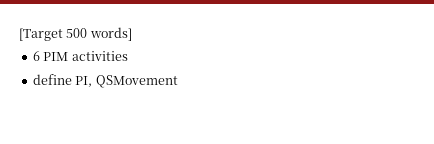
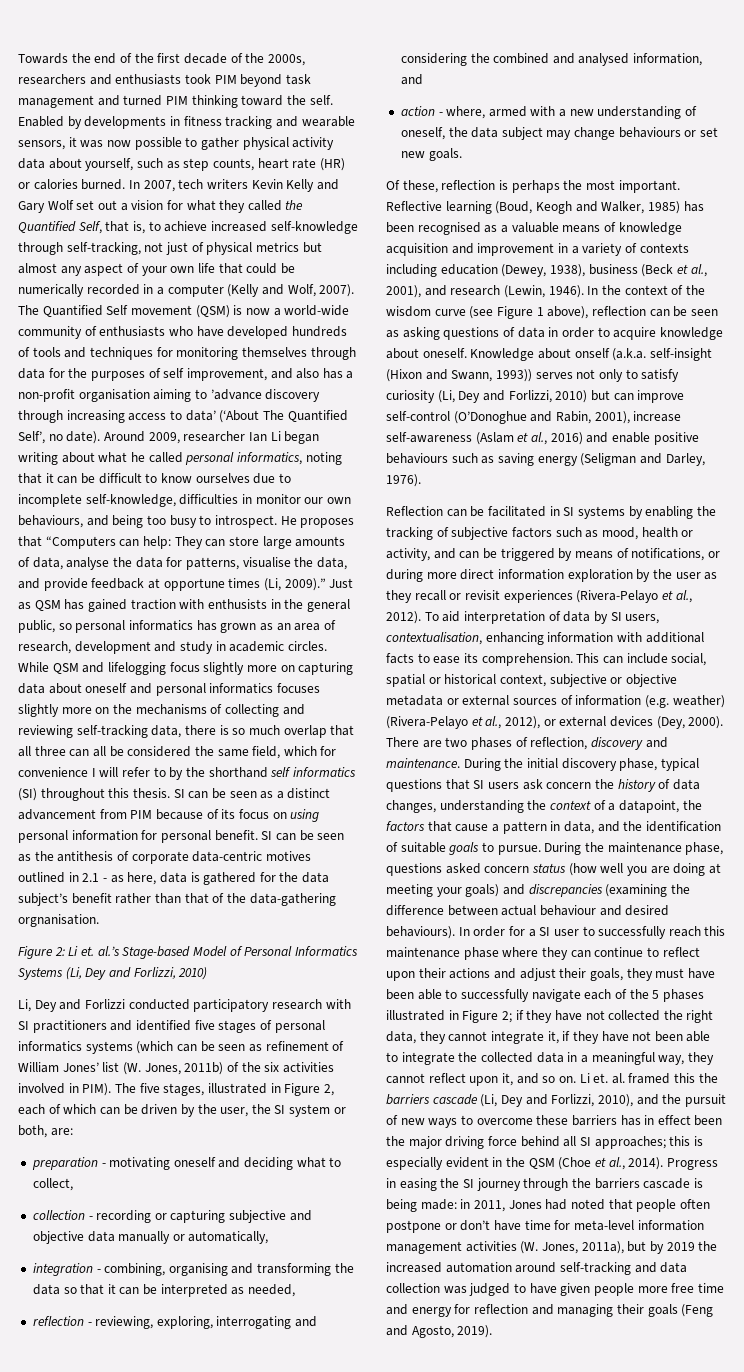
- [Target 500 words]
- 6 PIM activities
- define PI, QSMovement
+ Towards the end of the first decade of the 2000s, researchers and enthusiasts took PIM beyond task management and turned PIM thinking toward the self. Enabled by developments in fitness tracking and wearable sensors, it was now possible to gather physical activity data about yourself, such as step counts, heart rate (HR) or calories burned. In 2007, tech writers Kevin Kelly and Gary Wolf set out a vision for what they called the Quantified Self, that is, to achieve increased self-knowledge through self-tracking, not just of physical metrics but almost any aspect of your own life that could be numerically recorded in a computer (Kelly and Wolf, 2007). The Quantified Self movement (QSM) is now a world-wide community of enthusiasts who have developed hundreds of tools and techniques for monitoring themselves through data for the purposes of self improvement, and also has a non-profit organisation aiming to ’advance discovery through increasing access to data’ (‘About The Quantified Self’, no date). Around 2009, researcher Ian Li began writing about what he called personal informatics, noting that it can be difficult to know ourselves due to incomplete self-knowledge, difficulties in monitor our own behaviours, and being too busy to introspect. He proposes that “Computers can help: They can store large amounts of data, analyse the data for patterns, visualise the data, and provide feedback at opportune times (Li, 2009).” Just as QSM has gained traction with enthusists in the general public, so personal informatics has grown as an area of research, development and study in academic circles. While QSM and lifelogging focus slightly more on capturing data about oneself and personal informatics focuses slightly more on the mechanisms of collecting and reviewing self-tracking data, there is so much overlap that all three can all be considered the same field, which for convenience I will refer to by the shorthand self informatics (SI) throughout this thesis. SI can be seen as a distinct advancement from PIM because of its focus on using personal information for personal benefit. SI can be seen as the antithesis of corporate data-centric motives outlined in 2.1 - as here, data is gathered for the data subject’s benefit rather than that of the data-gathering orgnanisation.
+ Figure 2: Li et. al.’s Stage-based Model of Personal Informatics Systems (Li, Dey and Forlizzi, 2010)
+ Li, Dey and Forlizzi conducted participatory research with SI practitioners and identified five stages of personal informatics systems (which can be seen as refinement of William Jones’ list (W. Jones, 2011b) of the six activities involved in PIM). The five stages, illustrated in Figure 2, each of which can be driven by the user, the SI system or both, are:
+ preparation - motivating oneself and deciding what to collect,
+ collection - recording or capturing subjective and objective data manually or automatically,
+ integration - combining, organising and transforming the data so that it can be interpreted as needed,
+ reflection - reviewing, exploring, interrogating and considering the combined and analysed information, and
+ action - where, armed with a new understanding of oneself, the data subject may change behaviours or set new goals.
+ Of these, reflection is perhaps the most important. Reflective learning (Boud, Keogh and Walker, 1985) has been recognised as a valuable means of knowledge acquisition and improvement in a variety of contexts including education (Dewey, 1938), business (Beck et al., 2001), and research (Lewin, 1946). In the context of the wisdom curve (see Figure 1 above), reflection can be seen as asking questions of data in order to acquire knowledge about oneself. Knowledge about onself (a.k.a. self-insight (Hixon and Swann, 1993)) serves not only to satisfy curiosity (Li, Dey and Forlizzi, 2010) but can improve self-control (O’Donoghue and Rabin, 2001), increase self-awareness (Aslam et al., 2016) and enable positive behaviours such as saving energy (Seligman and Darley, 1976).
+ Reflection can be facilitated in SI systems by enabling the tracking of subjective factors such as mood, health or activity, and can be triggered by means of notifications, or during more direct information exploration by the user as they recall or revisit experiences (Rivera-Pelayo et al., 2012). To aid interpretation of data by SI users, contextualisation, enhancing information with additional facts to ease its comprehension. This can include social, spatial or historical context, subjective or objective metadata or external sources of information (e.g. weather) (Rivera-Pelayo et al., 2012), or external devices (Dey, 2000). There are two phases of reflection, discovery and maintenance. During the initial discovery phase, typical questions that SI users ask concern the history of data changes, understanding the context of a datapoint, the factors that cause a pattern in data, and the identification of suitable goals to pursue. During the maintenance phase, questions asked concern status (how well you are doing at meeting your goals) and discrepancies (examining the difference between actual behaviour and desired behaviours). In order for a SI user to successfully reach this maintenance phase where they can continue to reflect upon their actions and adjust their goals, they must have been able to successfully navigate each of the 5 phases illustrated in Figure 2; if they have not collected the right data, they cannot integrate it, if they have not been able to integrate the collected data in a meaningful way, they cannot reflect upon it, and so on. Li et. al. framed this the barriers cascade (Li, Dey and Forlizzi, 2010), and the pursuit of new ways to overcome these barriers has in effect been the major driving force behind all SI approaches; this is especially evident in the QSM (Choe et al., 2014). Progress in easing the SI journey through the barriers cascade is being made: in 2011, Jones had noted that people often postpone or don’t have time for meta-level information management activities (W. Jones, 2011a), but by 2019 the increased automation around self-tracking and data collection was judged to have given people more free time and energy for reflection and managing their goals (Feng and Agosto, 2019).

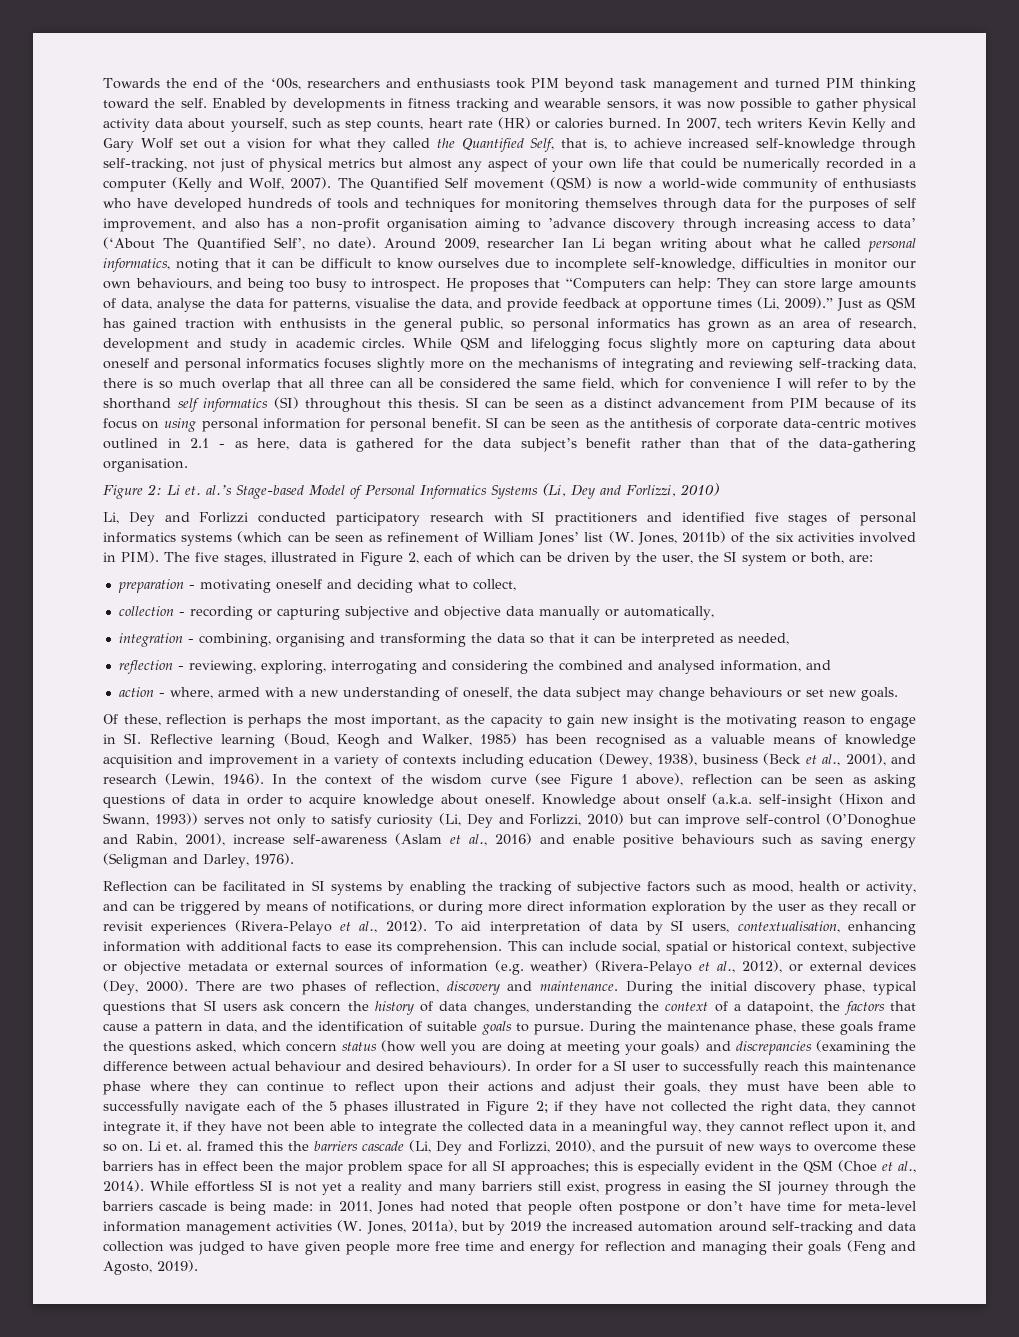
- Towards the end of the first decade of the 2000s, researchers and enthusiasts took PIM beyond task management and turned PIM thinking toward the self.
+ Towards the end of the ‘00s, researchers and enthusiasts took PIM beyond task management and turned PIM thinking toward the self.
- While QSM and lifelogging focus slightly more on capturing data about oneself and personal informatics focuses slightly more on the mechanisms of collecting and reviewing self-tracking data, there is so much overlap that all three can all be considered the same field, which for convenience I will refer to by the shorthand self informatics (SI) throughout this thesis.
+ While QSM and lifelogging focus slightly more on capturing data about oneself and personal informatics focuses slightly more on the mechanisms of integrating and reviewing self-tracking data, there is so much overlap that all three can all be considered the same field, which for convenience I will refer to by the shorthand self informatics (SI) throughout this thesis.
- SI can be seen as the antithesis of corporate data-centric motives outlined in 2.1 - as here, data is gathered for the data subject’s benefit rather than that of the data-gathering orgnanisation.
+ SI can be seen as the antithesis of corporate data-centric motives outlined in 2.1 - as here, data is gathered for the data subject’s benefit rather than that of the data-gathering organisation.
- Of these, reflection is perhaps the most important. Reflective learning (Boud, Keogh and Walker, 1985) has been recognised as a valuable means of knowledge acquisition and improvement in a variety of contexts including education (Dewey, 1938), business (Beck et al., 2001), and research (Lewin, 1946).
+ Of these, reflection is perhaps the most important, as the capacity to gain new insight is the motivating reason to engage in SI. Reflective learning (Boud, Keogh and Walker, 1985) has been recognised as a valuable means of knowledge acquisition and improvement in a variety of contexts including education (Dewey, 1938), business (Beck et al., 2001), and research (Lewin, 1946).
- During the maintenance phase, questions asked concern status (how well you are doing at meeting your goals) and discrepancies (examining the difference between actual behaviour and desired behaviours).
+ During the maintenance phase, these goals frame the questions asked, which concern status (how well you are doing at meeting your goals) and discrepancies (examining the difference between actual behaviour and desired behaviours).
- Li et. al. framed this the barriers cascade (Li, Dey and Forlizzi, 2010), and the pursuit of new ways to overcome these barriers has in effect been the major driving force behind all SI approaches; this is especially evident in the QSM (Choe et al., 2014).
+ Li et. al. framed this the barriers cascade (Li, Dey and Forlizzi, 2010), and the pursuit of new ways to overcome these barriers has in effect been the major problem space for all SI approaches; this is especially evident in the QSM (Choe et al., 2014).
- Progress in easing the SI journey through the barriers cascade is being made:
+ While effortless SI is not yet a reality and many barriers still exist, progress in easing the SI journey through the barriers cascade is being made:

